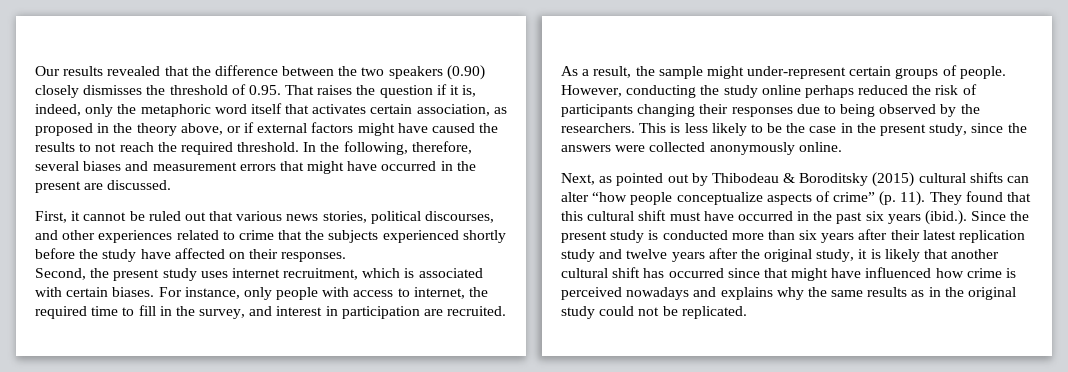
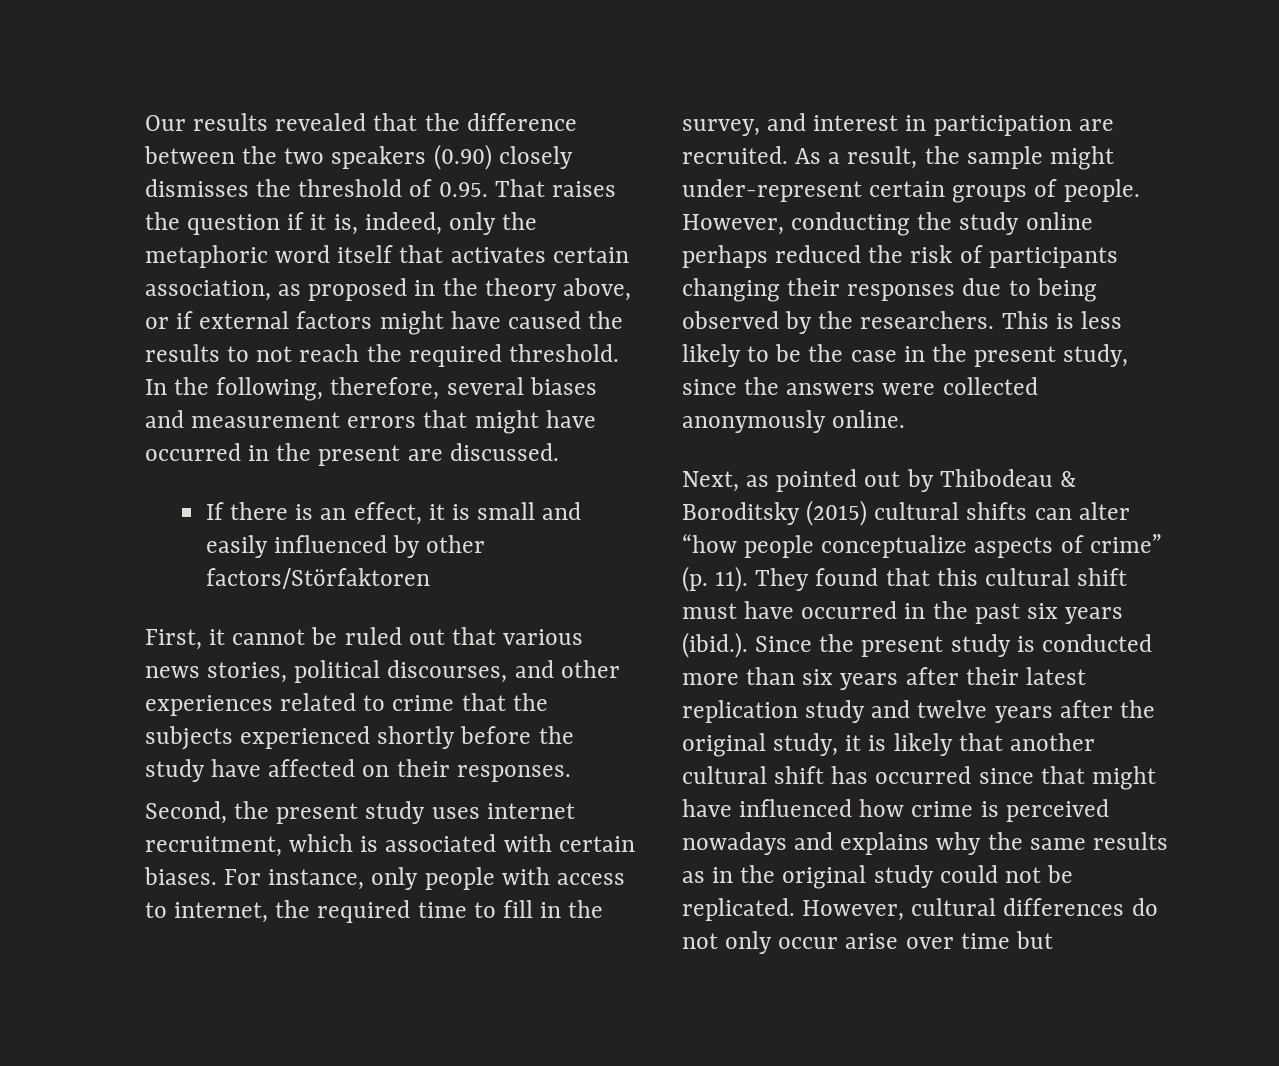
+ If there is an effect, it is small and easily influenced by other factors/Störfaktoren
+ However, cultural differences do not only occur arise over time but

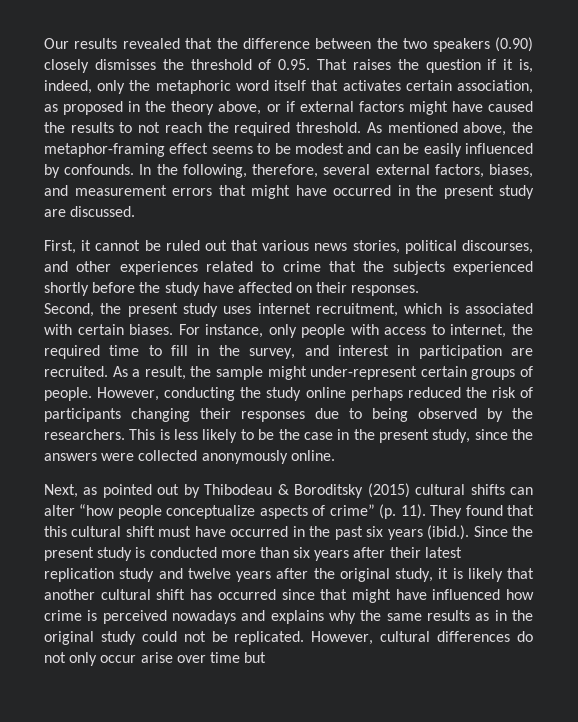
+ As mentioned above, the metaphor-framing effect seems to be modest and can be easily influenced by confounds.
- In the following, therefore, several biases and measurement errors that might have occurred in the present are discussed.
+ In the following, therefore, several external factors, biases, and measurement errors that might have occurred in the present study are discussed.
- If there is an effect, it is small and easily influenced by other factors/Störfaktoren

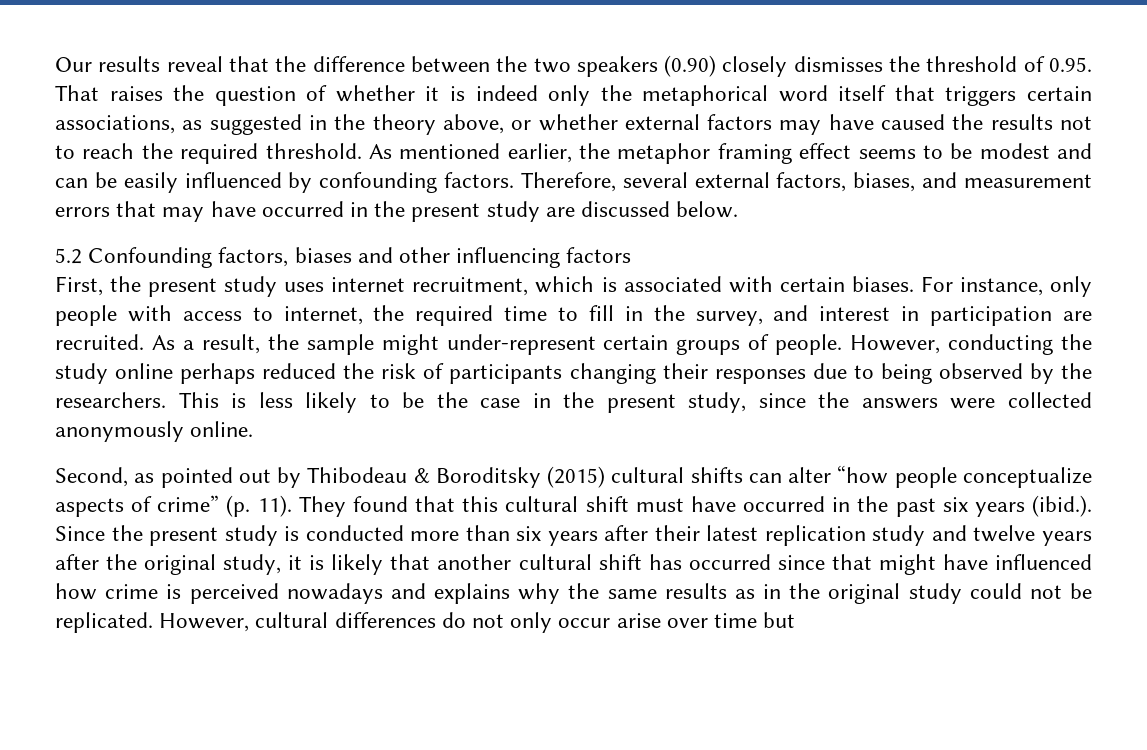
- Our results revealed that the difference between the two speakers (0.90) closely dismisses the threshold of 0.95. That raises the question if it is, indeed, only the metaphoric word itself that activates certain association, as proposed in the theory above, or if external factors might have caused the results to not reach the required threshold.
+ Our results reveal that the difference between the two speakers (0.90) closely dismisses the threshold of 0.95. That raises the question of whether it is indeed only the metaphorical word itself that triggers certain associations, as suggested in the theory above, or whether external factors may have caused the results not to reach the required threshold.
- As mentioned above, the metaphor-framing effect seems to be modest and can be easily influenced by confounds. In the following, therefore, several external factors, biases, and measurement errors that might have occurred in the present study are discussed.
- First, it cannot be ruled out that various news stories, political discourses, and other experiences related to crime that the subjects experienced shortly before the study have affected on their responses.
- Second, the present study uses internet recruitment, which is associated with certain biases.
+ As mentioned earlier, the metaphor framing effect seems to be modest and can be easily influenced by confounding factors. Therefore, several external factors, biases, and measurement errors that may have occurred in the present study are discussed below.
+ 5.2 Confounding factors, biases and other influencing factors
+ First, the present study uses internet recruitment, which is associated with certain biases.
- Next, as pointed out by Thibodeau & Boroditsky (2015) cultural shifts can alter “how people conceptualize aspects of crime” (p. 11).
+ Second, as pointed out by Thibodeau & Boroditsky (2015) cultural shifts can alter “how people conceptualize aspects of crime” (p. 11).

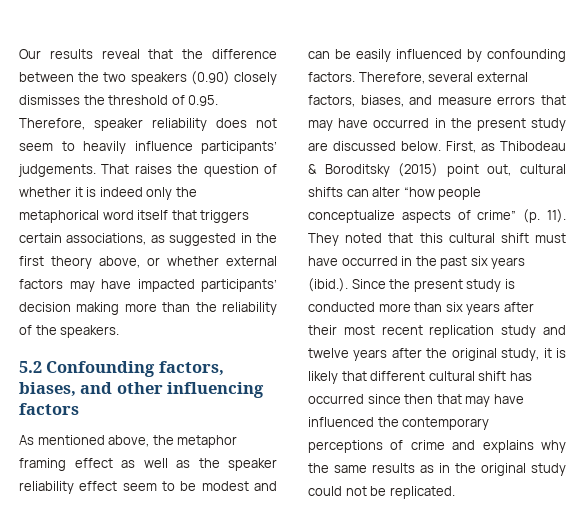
- Our results reveal that the difference between the two speakers (0.90) closely dismisses the threshold of 0.95. That raises the question of whether it is indeed only the metaphorical word itself that triggers certain associations, as suggested in the theory above, or whether external factors may have caused the results not to reach the required threshold. As mentioned earlier, the metaphor framing effect seems to be modest and can be easily influenced by confounding factors.
+ Our results reveal that the difference between the two speakers (0.90) closely dismisses the threshold of 0.95. Therefore, speaker reliability does not seem to heavily influence participants’ judgements. That raises the question of whether it is indeed only the metaphorical word itself that triggers certain associations, as suggested in the first theory above, or whether external factors may have impacted participants’ decision making more than the reliability of the speakers.
+ 5.2 Confounding factors, biases, and other influencing factors
+ As mentioned above, the metaphor framing effect as well as the speaker reliability effect seem to be modest and can be easily influenced by confounding factors.
- Therefore, several external factors, biases, and measurement errors that may have occurred in the present study are discussed below.
- 5.2 Confounding factors, biases and other influencing factors
- First, the present study uses internet recruitment, which is associated with certain biases. For instance, only people with access to internet, the required time to fill in the survey, and interest in participation are recruited. As a result, the sample might under-represent certain groups of people. However, conducting the study online perhaps reduced the risk of participants changing their responses due to being observed by the researchers. This is less likely to be the case in the present study, since the answers were collected anonymously online.
- Second, as pointed out by Thibodeau & Boroditsky (2015) cultural shifts can alter “how people conceptualize aspects of crime” (p. 11).
+ Therefore, several external factors, biases, and measure errors that may have occurred in the present study are discussed below. First, as Thibodeau & Boroditsky (2015) point out, cultural shifts can alter “how people conceptualize aspects of crime” (p. 11).
- They found that this cultural shift must have occurred in the past six years (ibid.). Since the present study is conducted more than six years after their latest replication study and twelve years after the original study, it is likely that another cultural shift has occurred since that might have influenced how crime is perceived nowadays and explains why the same results as in the original study could not be replicated. However, cultural differences do not only occur arise over time but
+ They noted that this cultural shift must have occurred in the past six years (ibid.). Since the present study is conducted more than six years after their most recent replication study and twelve years after the original study, it is likely that different cultural shift has occurred since then that may have influenced the contemporary perceptions of crime and explains why the same results as in the original study could not be replicated.

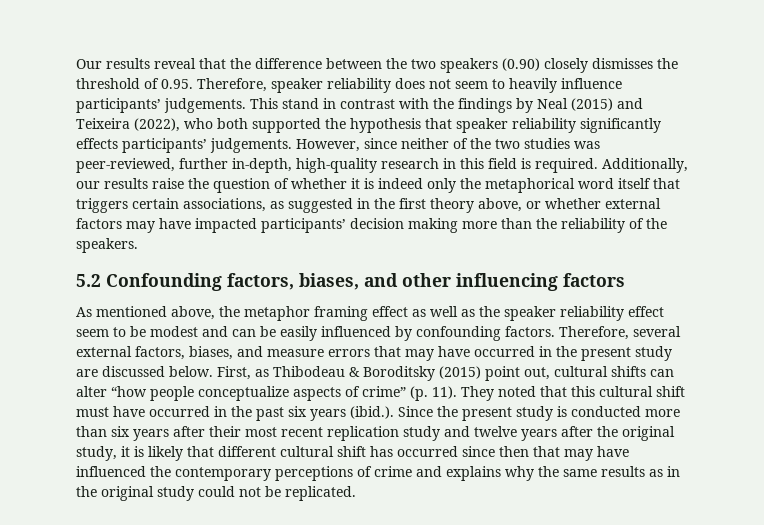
- That raises the question of whether it is indeed only the metaphorical word itself that triggers certain associations, as suggested in the first theory above, or whether external factors may have impacted participants’ decision making more than the reliability of the speakers.
+ This stand in contrast with the findings by Neal (2015) and Teixeira (2022), who both supported the hypothesis that speaker reliability significantly effects participants’ judgements. However, since neither of the two studies was peer-reviewed, further in-depth, high-quality research in this field is required. Additionally, our results raise the question of whether it is indeed only the metaphorical word itself that triggers certain associations, as suggested in the first theory above, or whether external factors may have impacted participants’ decision making more than the reliability of the speakers.

